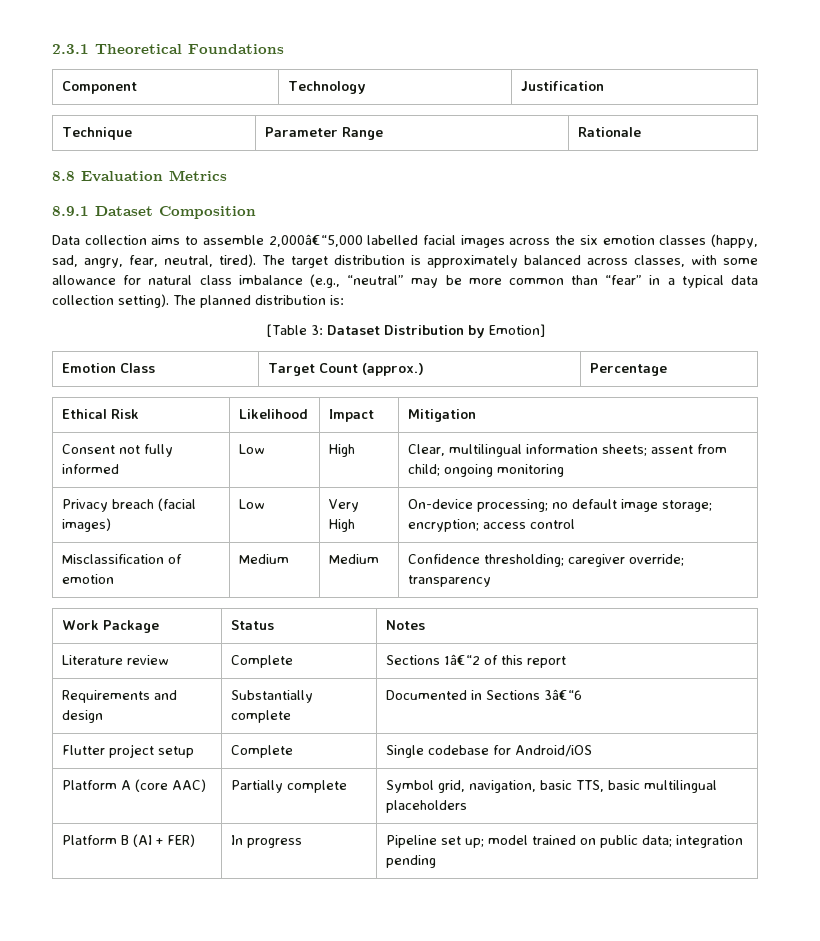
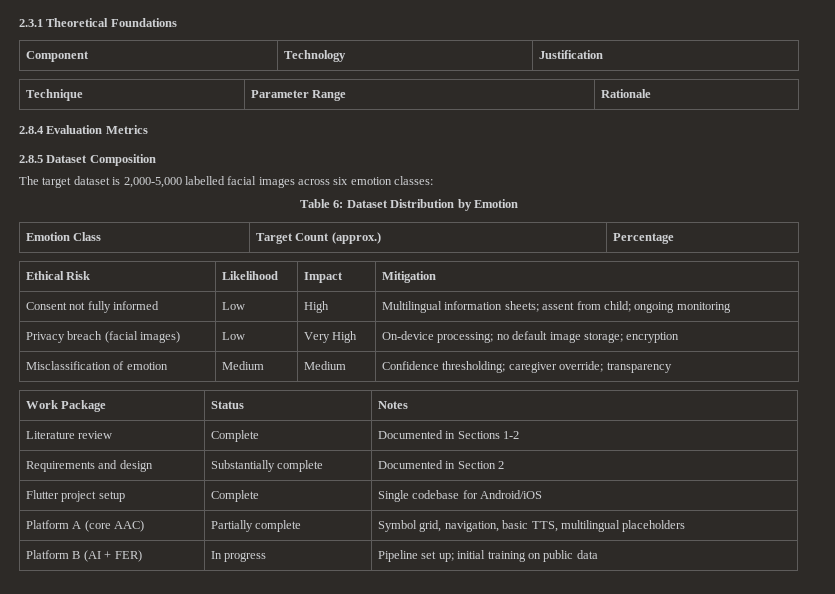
- 8.8 Evaluation Metrics
+ 2.8.4 Evaluation Metrics
- 8.9.1 Dataset Composition
+ 2.8.5 Dataset Composition
- Data collection aims to assemble 2,000â€“5,000 labelled facial images across the six emotion classes (happy, sad, angry, fear, neutral, tired). The target distribution is approximately balanced across classes, with some allowance for natural class imbalance (e.g., “neutral” may be more common than “fear” in a typical data collection setting). The planned distribution is:
- [Table 3: Dataset Distribution by Emotion]
+ The target dataset is 2,000-5,000 labelled facial images across six emotion classes:
+ Table 6: Dataset Distribution by Emotion
- Consent not fully informed | Low | High | Clear, multilingual information sheets; assent from child; ongoing monitoring
+ Consent not fully informed | Low | High | Multilingual information sheets; assent from child; ongoing monitoring
- Privacy breach (facial images) | Low | Very High | On-device processing; no default image storage; encryption; access control
+ Privacy breach (facial images) | Low | Very High | On-device processing; no default image storage; encryption
- Literature review | Complete | Sections 1â€“2 of this report
+ Literature review | Complete | Documented in Sections 1-2
- Requirements and design | Substantially complete | Documented in Sections 3â€“6
+ Requirements and design | Substantially complete | Documented in Section 2
- Platform A (core AAC) | Partially complete | Symbol grid, navigation, basic TTS, basic multilingual placeholders
+ Platform A (core AAC) | Partially complete | Symbol grid, navigation, basic TTS, multilingual placeholders
- Platform B (AI + FER) | In progress | Pipeline set up; model trained on public data; integration pending
+ Platform B (AI + FER) | In progress | Pipeline set up; initial training on public data

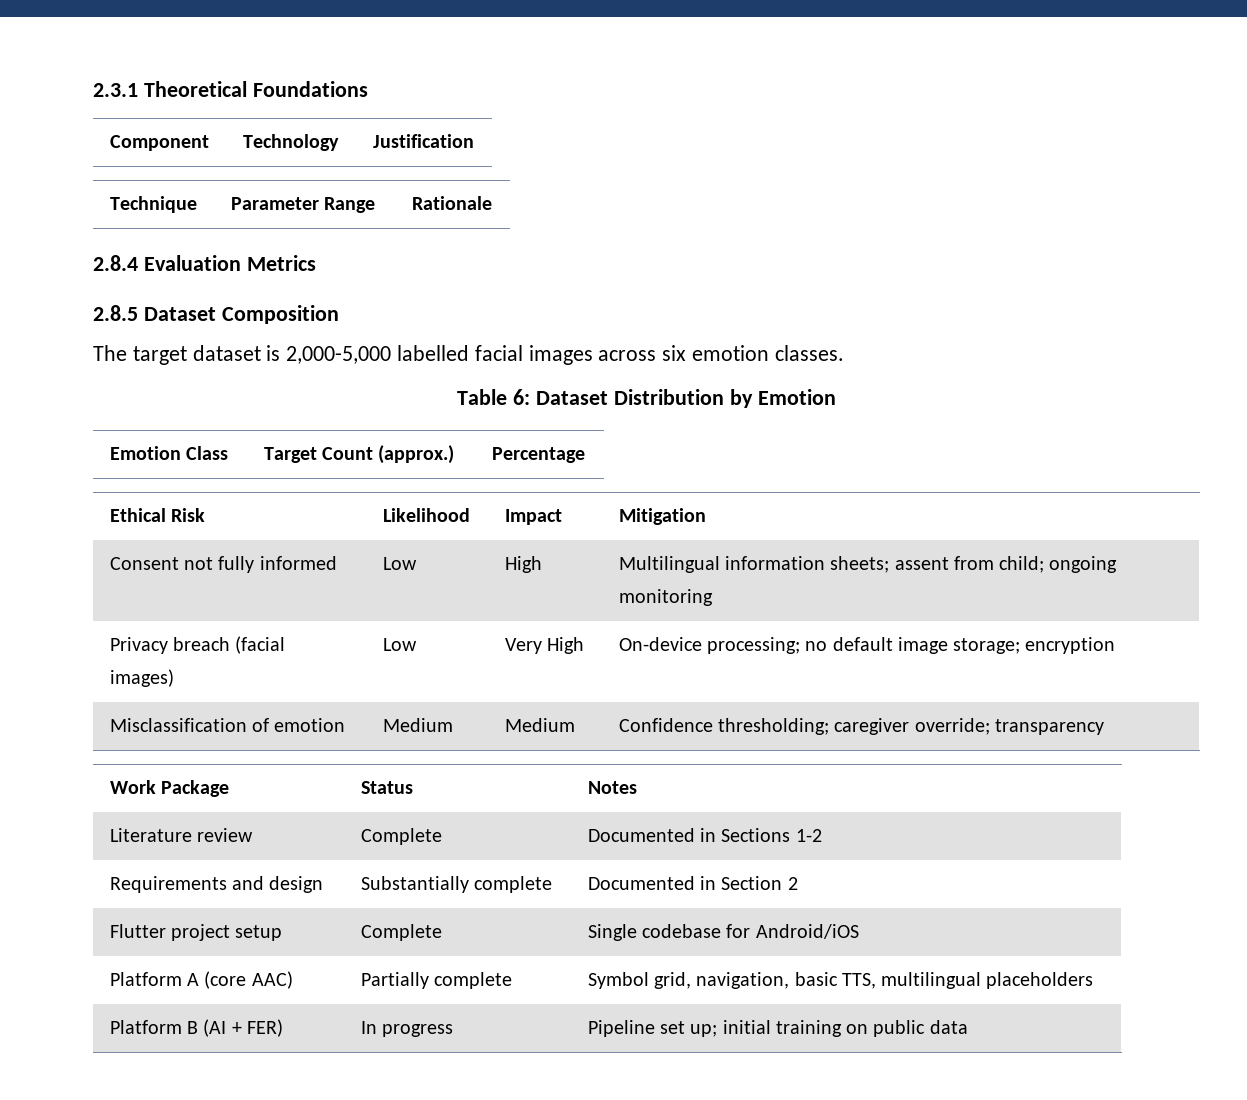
- The target dataset is 2,000-5,000 labelled facial images across six emotion classes:
+ The target dataset is 2,000-5,000 labelled facial images across six emotion classes.

